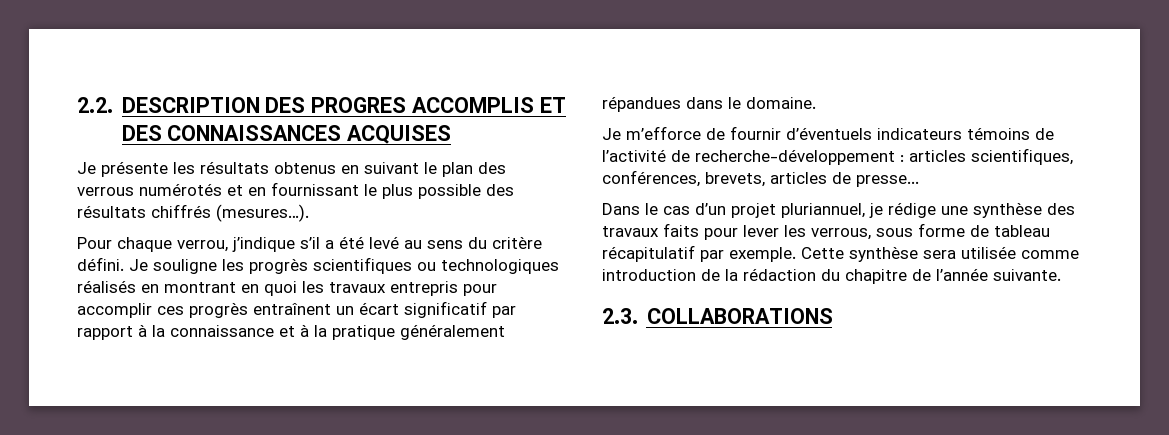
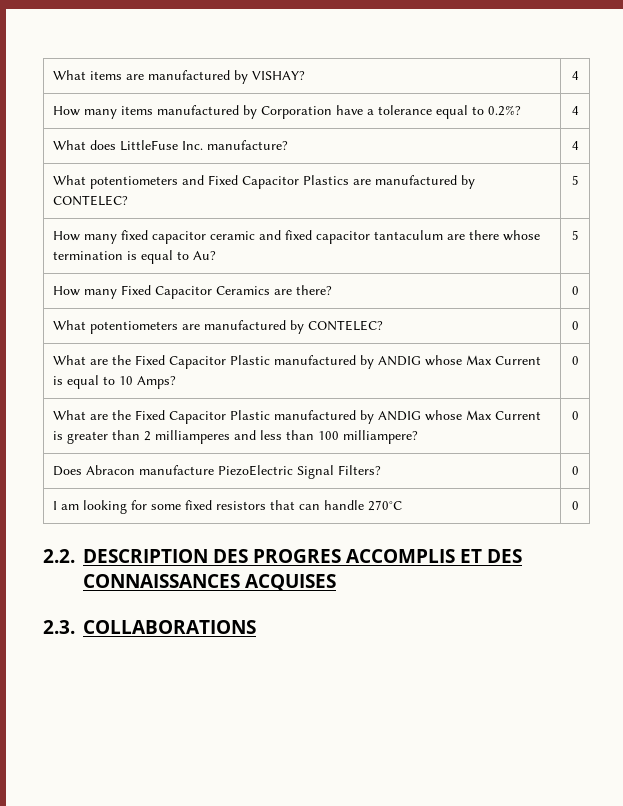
+ What items are manufactured by VISHAY? | 4
+ How many items manufactured by Corporation have a tolerance equal to 0.2%? | 4
+ What does LittleFuse Inc. manufacture? | 4
+ What potentiometers and Fixed Capacitor Plastics are manufactured by CONTELEC? | 5
+ How many fixed capacitor ceramic and fixed capacitor tantaculum are there whose termination is equal to Au? | 5
+ How many Fixed Capacitor Ceramics are there? | 0
+ What potentiometers are manufactured by CONTELEC? | 0
+ What are the Fixed Capacitor Plastic manufactured by ANDIG whose Max Current is equal to 10 Amps? | 0
+ What are the Fixed Capacitor Plastic manufactured by ANDIG whose Max Current is greater than 2 milliamperes and less than 100 milliampere? | 0
+ Does Abracon manufacture PiezoElectric Signal Filters? | 0
+ I am looking for some fixed resistors that can handle 270°C | 0
- Je présente les résultats obtenus en suivant le plan des verrous numérotés et en fournissant le plus possible des résultats chiffrés (mesures…).
- Pour chaque verrou, j’indique s’il a été levé au sens du critère défini. Je souligne les progrès scientifiques ou technologiques réalisés en montrant en quoi les travaux entrepris pour accomplir ces progrès entraînent un écart significatif par rapport à la connaissance et à la pratique généralement répandues dans le domaine.
- Je m’efforce de fournir d’éventuels indicateurs témoins de l’activité de recherche-développement : articles scientifiques, conférences, brevets, articles de presse...
- Dans le cas d’un projet pluriannuel, je rédige une synthèse des travaux faits pour lever les verrous, sous forme de tableau récapitulatif par exemple. Cette synthèse sera utilisée comme introduction de la rédaction du chapitre de l’année suivante.

